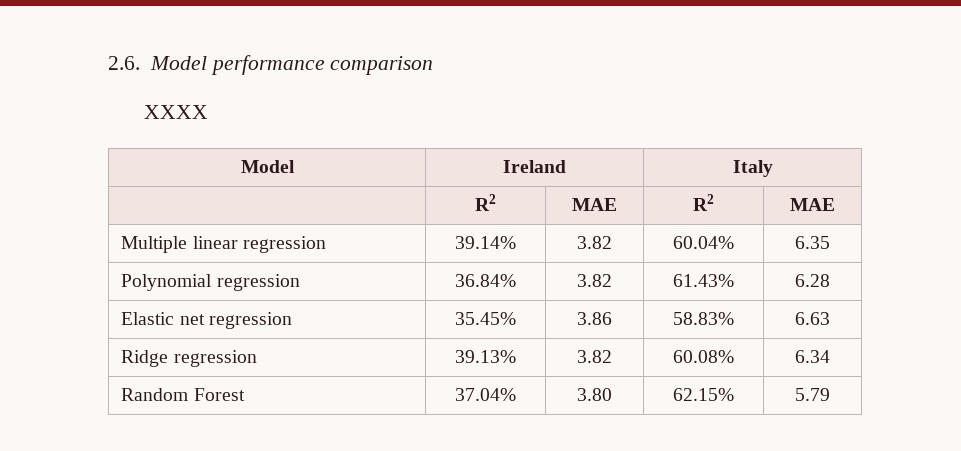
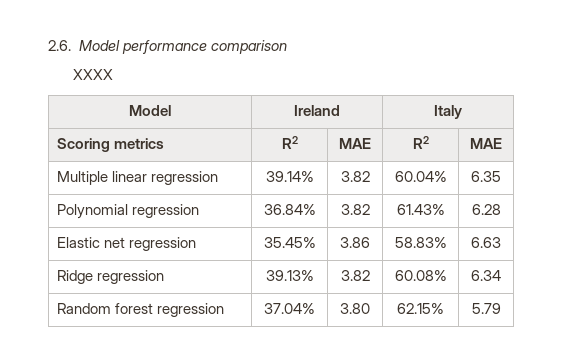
- | R2 | MAE | R2 | MAE
+ Scoring metrics | R2 | MAE | R2 | MAE
- Random Forest | 37.04% | 3.80 | 62.15% | 5.79
+ Random forest regression | 37.04% | 3.80 | 62.15% | 5.79

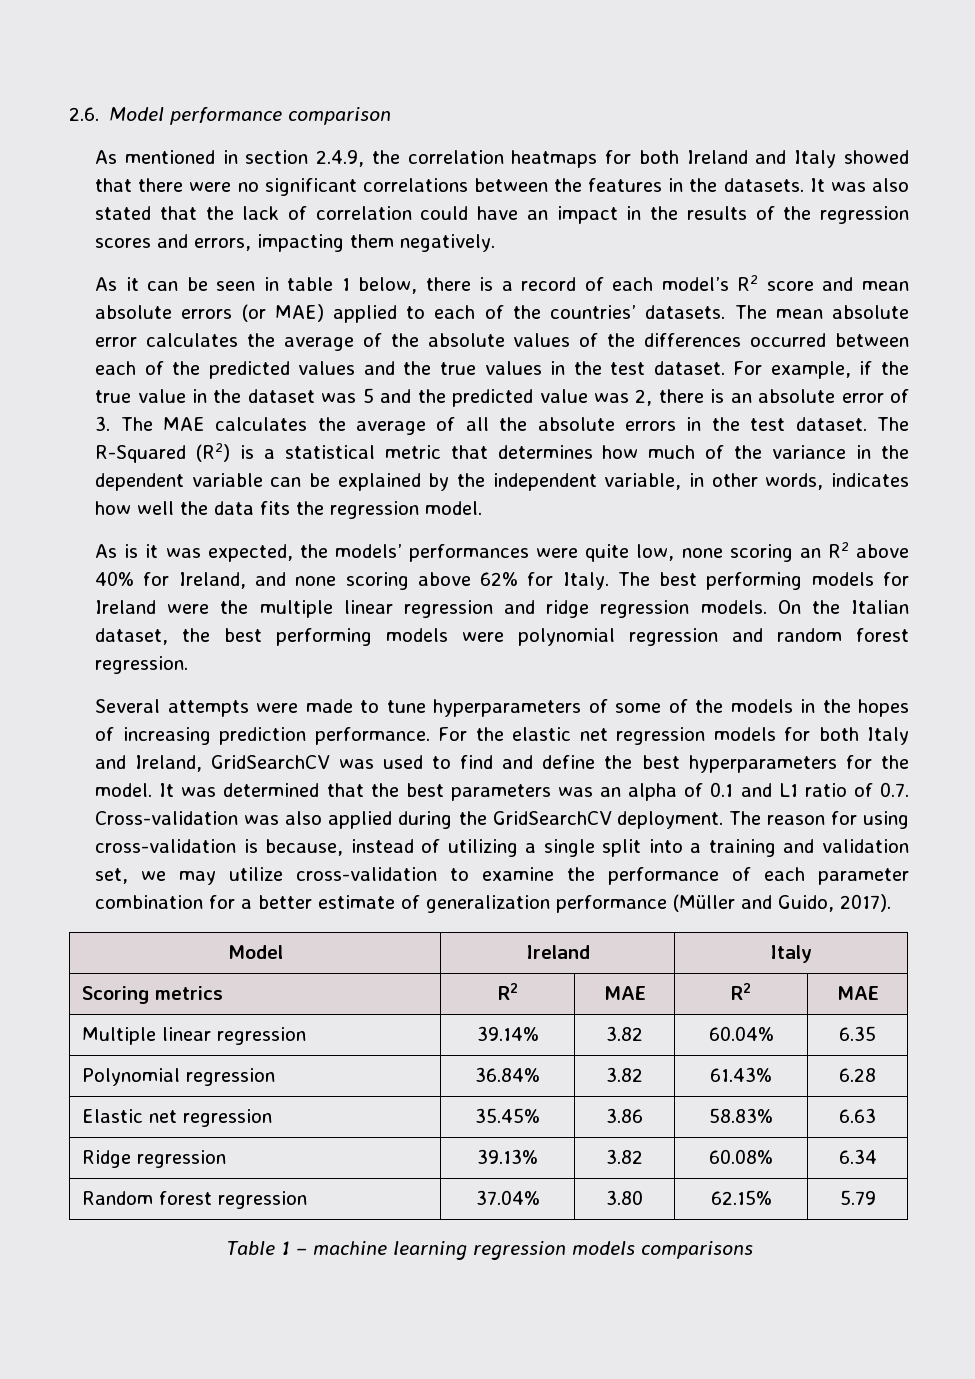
- XXXX
+ As mentioned in section 2.4.9, the correlation heatmaps for both Ireland and Italy showed that there were no significant correlations between the features in the datasets. It was also stated that the lack of correlation could have an impact in the results of the regression scores and errors, impacting them negatively.
+ As it can be seen in table 1 below, there is a record of each model’s R2 score and mean absolute errors (or MAE) applied to each of the countries’ datasets. The mean absolute error calculates the average of the absolute values of the differences occurred between each of the predicted values and the true values in the test dataset. For example, if the true value in the dataset was 5 and the predicted value was 2, there is an absolute error of 3. The MAE calculates the average of all the absolute errors in the test dataset. The R-Squared (R2) is a statistical metric that determines how much of the variance in the dependent variable can be explained by the independent variable, in other words, indicates how well the data fits the regression model.
+ As is it was expected, the models’ performances were quite low, none scoring an R2 above 40% for Ireland, and none scoring above 62% for Italy. The best performing models for Ireland were the multiple linear regression and ridge regression models. On the Italian dataset, the best performing models were polynomial regression and random forest regression.
+ Several attempts were made to tune hyperparameters of some of the models in the hopes of increasing prediction performance. For the elastic net regression models for both Italy and Ireland, GridSearchCV was used to find and define the best hyperparameters for the model. It was determined that the best parameters was an alpha of 0.1 and L1 ratio of 0.7. Cross-validation was also applied during the GridSearchCV deployment. The reason for using cross-validation is because, instead of utilizing a single split into a training and validation set, we may utilize cross-validation to examine the performance of each parameter combination for a better estimate of generalization performance (Müller and Guido, 2017).
+ Table 1 – machine learning regression models comparisons

